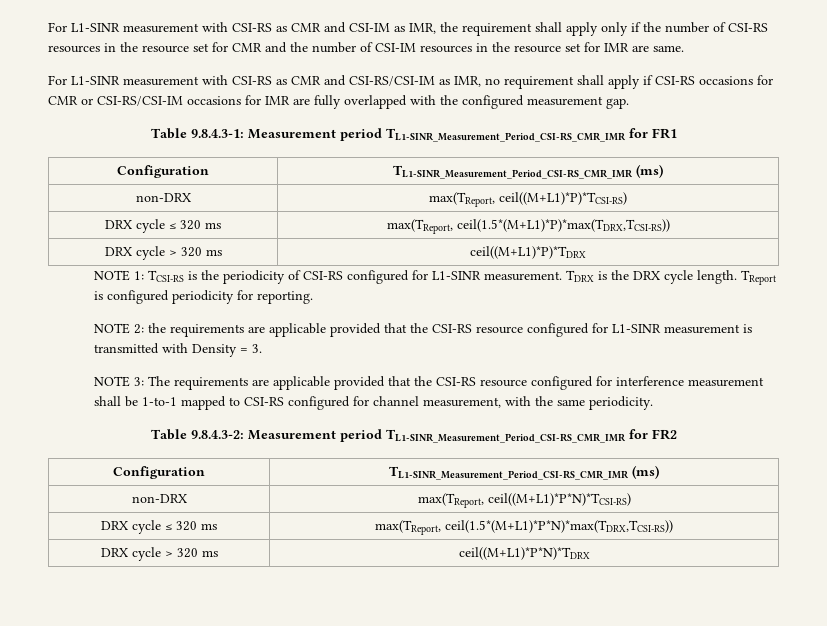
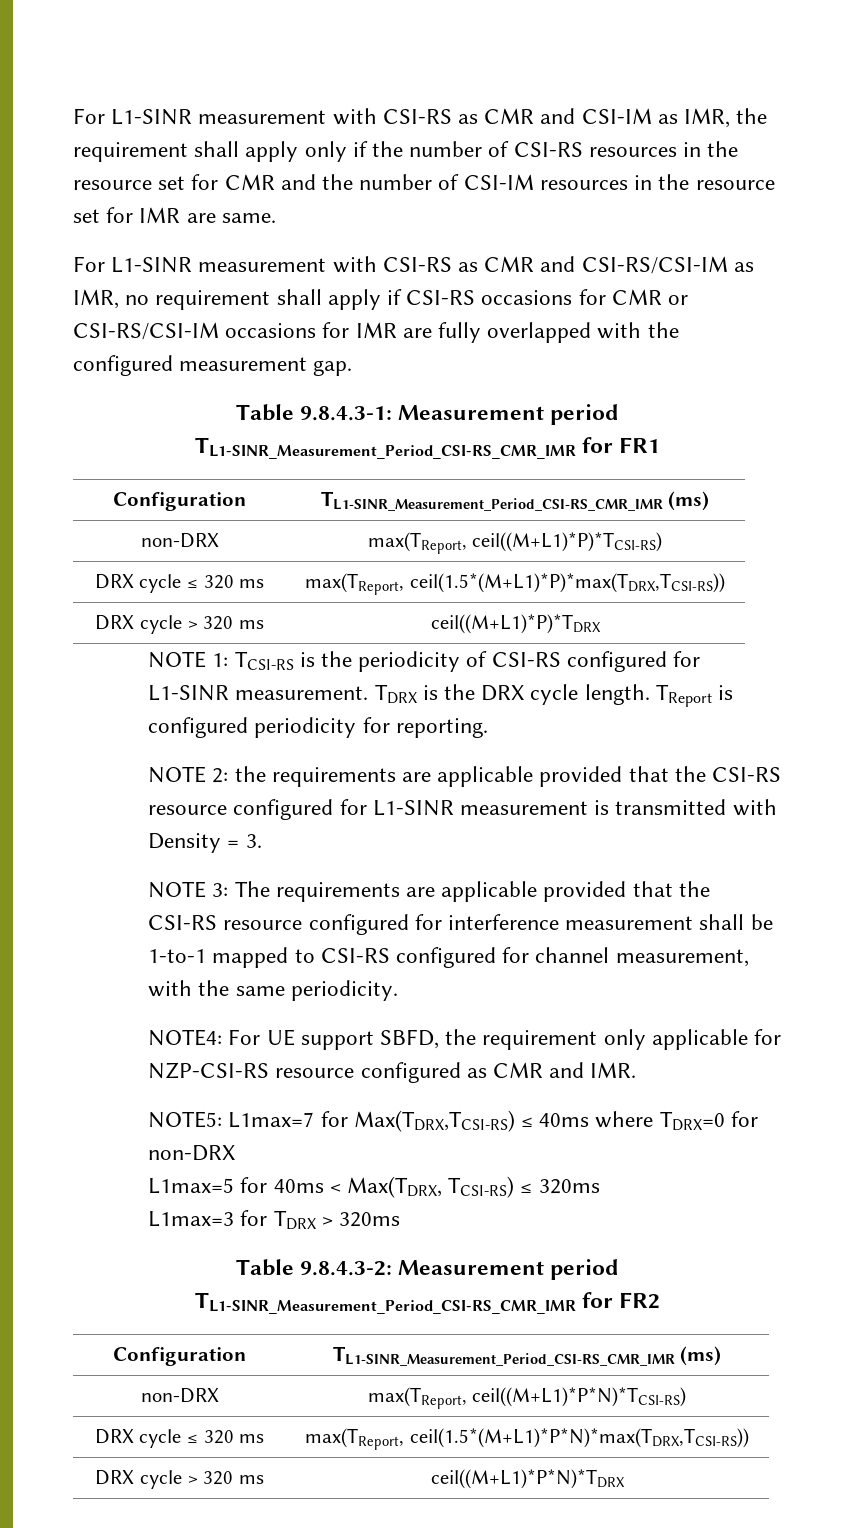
+ NOTE4: For UE support SBFD, the requirement only applicable for NZP-CSI-RS resource configured as CMR and IMR.
+ NOTE5: L1max=7 for Max(TDRX,TCSI-RS) ≤ 40ms where TDRX=0 for non-DRX
+ L1max=5 for 40ms < Max(TDRX, TCSI-RS) ≤ 320ms
+ L1max=3 for TDRX > 320ms

